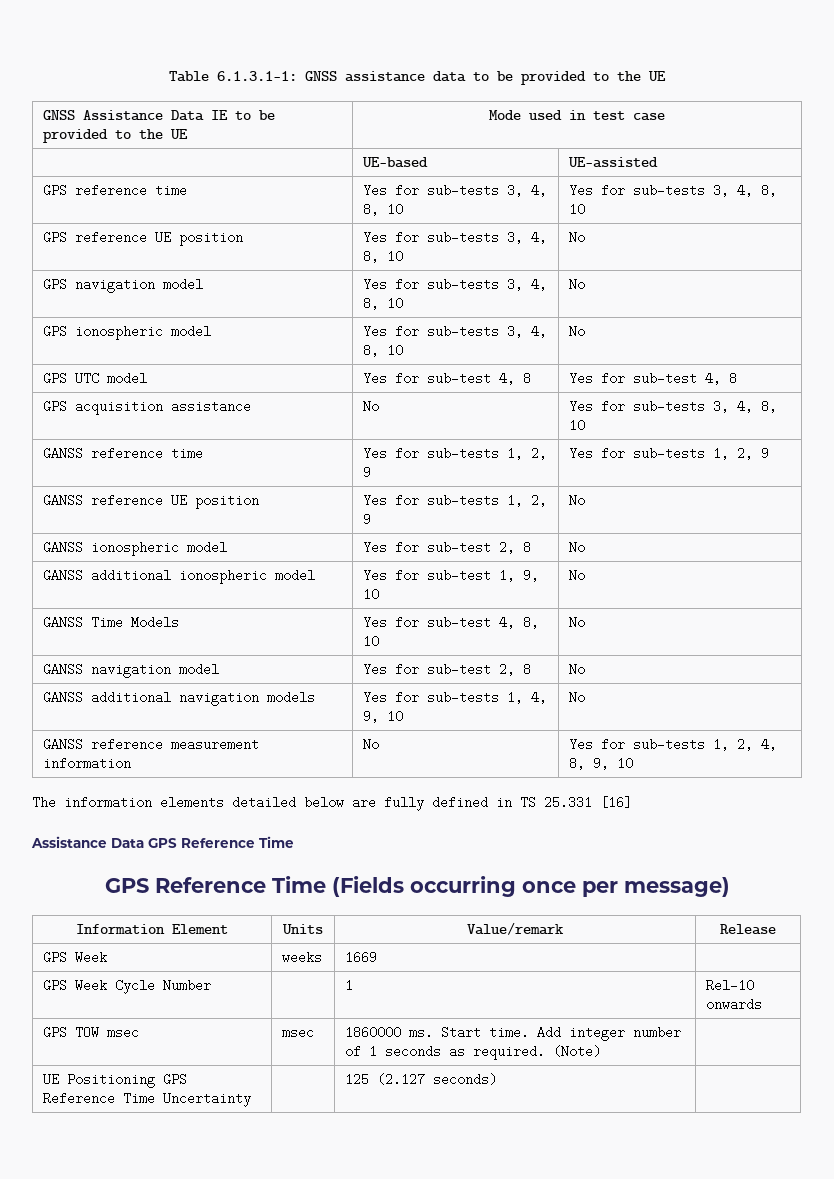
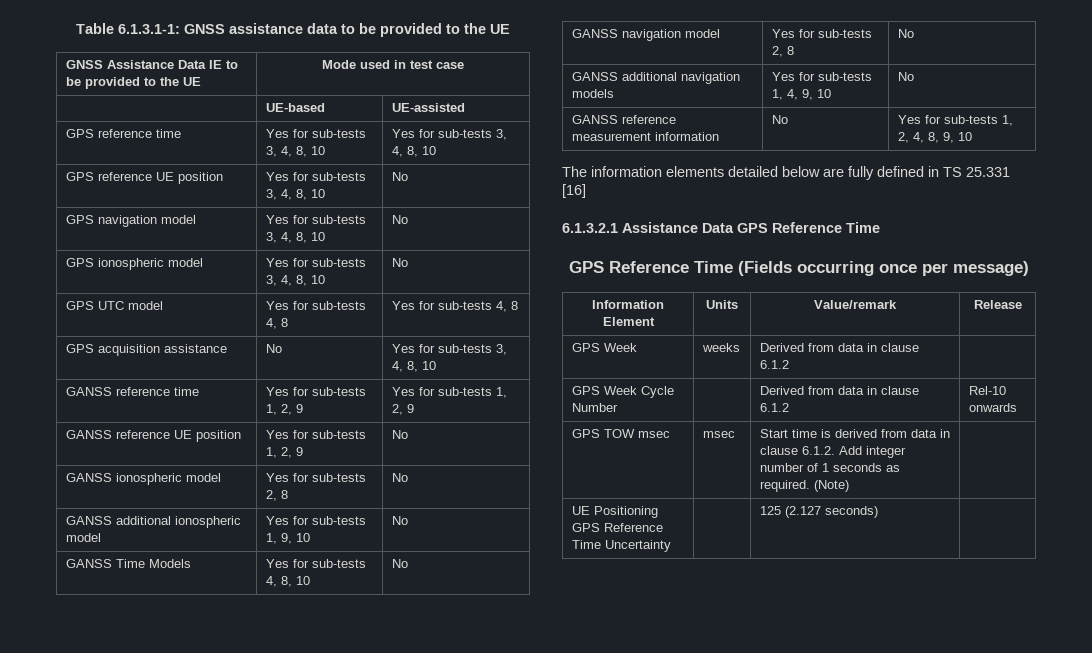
- GPS UTC model | Yes for sub-test 4, 8 | Yes for sub-test 4, 8
+ GPS UTC model | Yes for sub-tests 4, 8 | Yes for sub-tests 4, 8
- GANSS ionospheric model | Yes for sub-test 2, 8 | No
+ GANSS ionospheric model | Yes for sub-tests 2, 8 | No
- GANSS additional ionospheric model | Yes for sub-test 1, 9, 10 | No
+ GANSS additional ionospheric model | Yes for sub-tests 1, 9, 10 | No
- GANSS Time Models | Yes for sub-test 4, 8, 10 | No
+ GANSS Time Models | Yes for sub-tests 4, 8, 10 | No
- GANSS navigation model | Yes for sub-test 2, 8 | No
+ GANSS navigation model | Yes for sub-tests 2, 8 | No
- Assistance Data GPS Reference Time
+ 6.1.3.2.1 Assistance Data GPS Reference Time
- GPS Week | weeks | 1669 |
- GPS Week Cycle Number | | 1 | Rel-10 onwards
+ GPS Week | weeks | Derived from data in clause 6.1.2 |
+ GPS Week Cycle Number | | Derived from data in clause 6.1.2 | Rel-10 onwards
- GPS TOW msec | msec | 1860000 ms. Start time. Add integer number of 1 seconds as required. (Note) |
+ GPS TOW msec | msec | Start time is derived from data in clause 6.1.2. Add integer number of 1 seconds as required. (Note) |

